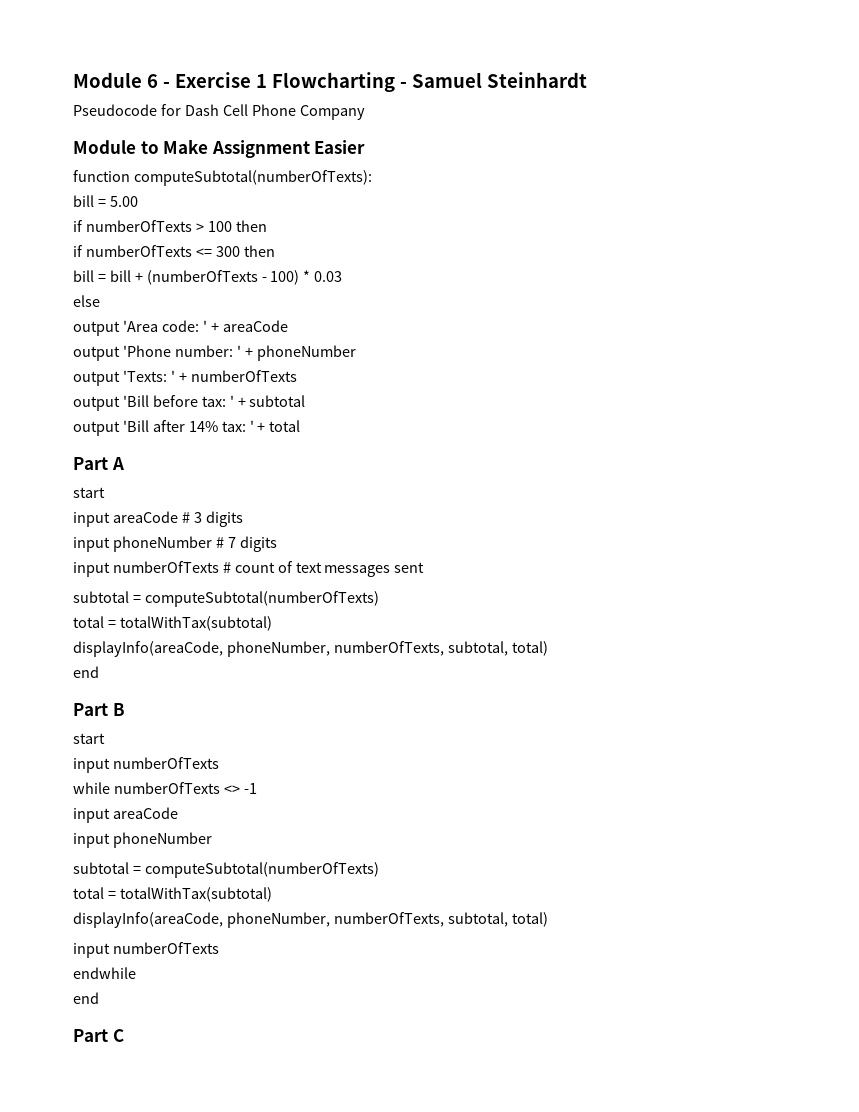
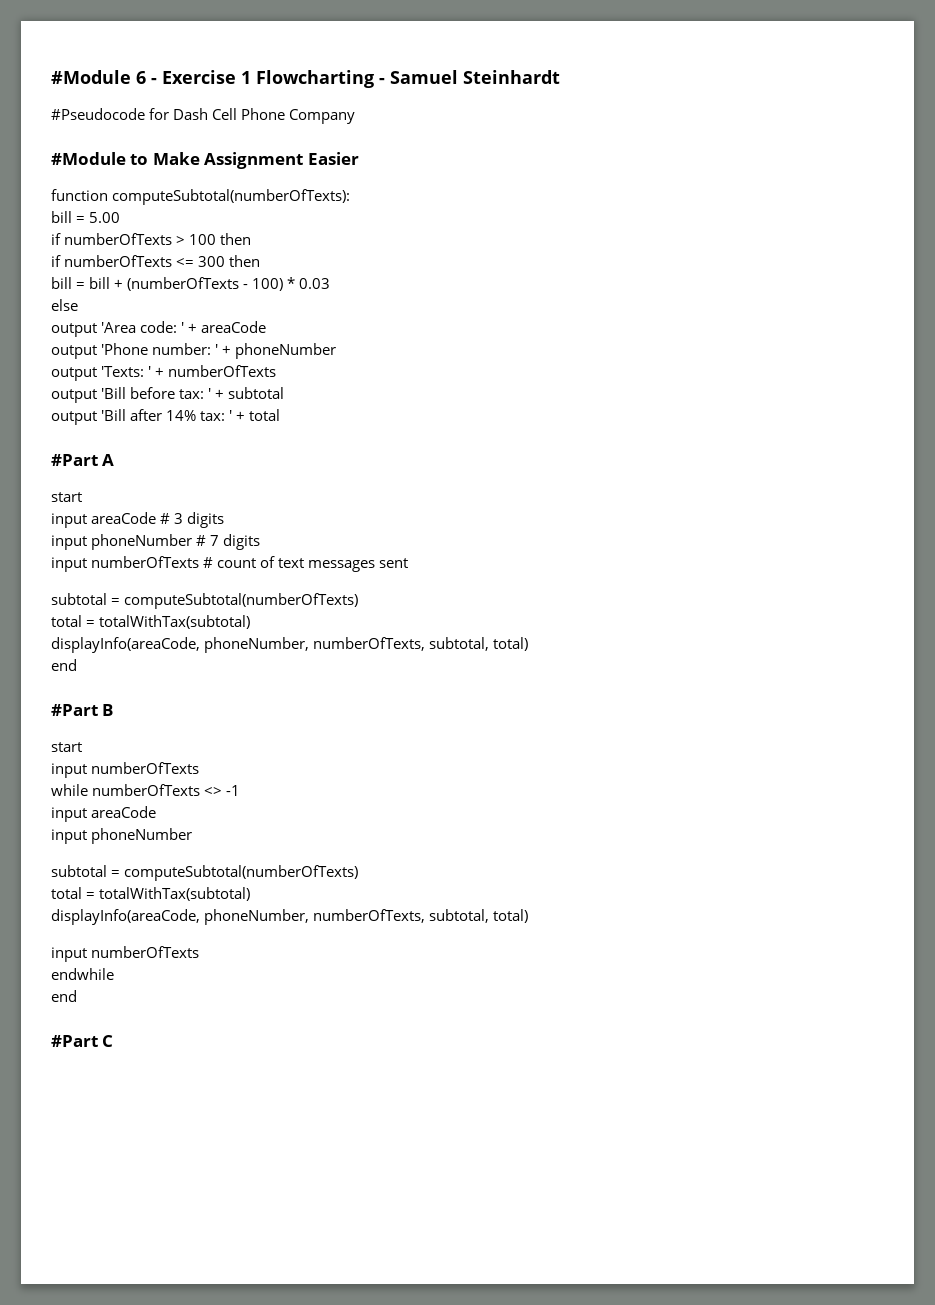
- Module 6 - Exercise 1 Flowcharting - Samuel Steinhardt
+ #Module 6 - Exercise 1 Flowcharting - Samuel Steinhardt
- Pseudocode for Dash Cell Phone Company
+ #Pseudocode for Dash Cell Phone Company
- Module to Make Assignment Easier
+ #Module to Make Assignment Easier
- Part A
+ #Part A
- Part B
+ #Part B
- Part C
+ #Part C

